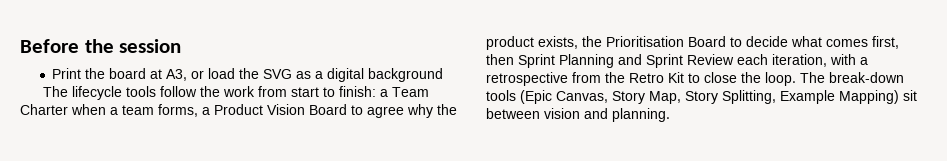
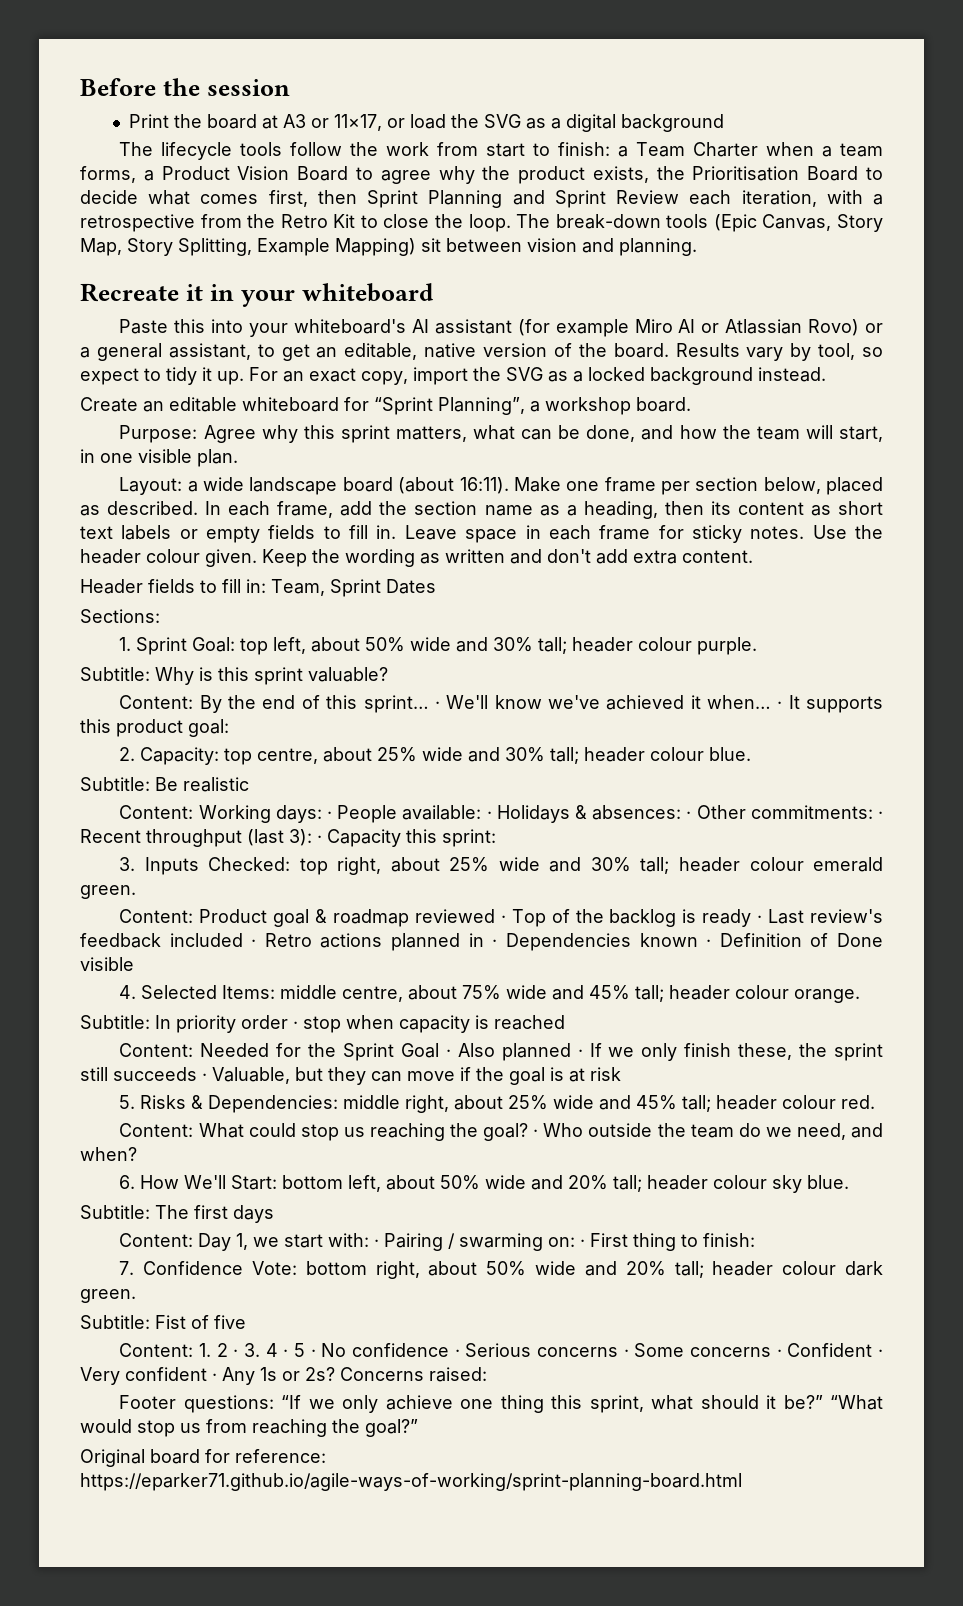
- Print the board at A3, or load the SVG as a digital background
+ Print the board at A3 or 11×17, or load the SVG as a digital background
+ Recreate it in your whiteboard
+ Paste this into your whiteboard's AI assistant (for example Miro AI or Atlassian Rovo) or a general assistant, to get an editable, native version of the board. Results vary by tool, so expect to tidy it up. For an exact copy, import the SVG as a locked background instead.
+ Create an editable whiteboard for “Sprint Planning”, a workshop board.
+ Purpose: Agree why this sprint matters, what can be done, and how the team will start, in one visible plan.
+ Layout: a wide landscape board (about 16:11). Make one frame per section below, placed as described. In each frame, add the section name as a heading, then its content as short text labels or empty fields to fill in. Leave space in each frame for sticky notes. Use the header colour given. Keep the wording as written and don't add extra content.
+ Header fields to fill in: Team, Sprint Dates
+ Sections:
+ 1. Sprint Goal: top left, about 50% wide and 30% tall; header colour purple.
+ Subtitle: Why is this sprint valuable?
+ Content: By the end of this sprint… · We'll know we've achieved it when… · It supports this product goal:
+ 2. Capacity: top centre, about 25% wide and 30% tall; header colour blue.
+ Subtitle: Be realistic
+ Content: Working days: · People available: · Holidays & absences: · Other commitments: · Recent throughput (last 3): · Capacity this sprint:
+ 3. Inputs Checked: top right, about 25% wide and 30% tall; header colour emerald green.
+ Content: Product goal & roadmap reviewed · Top of the backlog is ready · Last review's feedback included · Retro actions planned in · Dependencies known · Definition of Done visible
+ 4. Selected Items: middle centre, about 75% wide and 45% tall; header colour orange.
+ Subtitle: In priority order · stop when capacity is reached
+ Content: Needed for the Sprint Goal · Also planned · If we only finish these, the sprint still succeeds · Valuable, but they can move if the goal is at risk
+ 5. Risks & Dependencies: middle right, about 25% wide and 45% tall; header colour red.
+ Content: What could stop us reaching the goal? · Who outside the team do we need, and when?
+ 6. How We'll Start: bottom left, about 50% wide and 20% tall; header colour sky blue.
+ Subtitle: The first days
+ Content: Day 1, we start with: · Pairing / swarming on: · First thing to finish:
+ 7. Confidence Vote: bottom right, about 50% wide and 20% tall; header colour dark green.
+ Subtitle: Fist of five
+ Content: 1. 2 · 3. 4 · 5 · No confidence · Serious concerns · Some concerns · Confident · Very confident · Any 1s or 2s? Concerns raised:
+ Footer questions: “If we only achieve one thing this sprint, what should it be?” “What would stop us from reaching the goal?”
+ Original board for reference: https://eparker71.github.io/agile-ways-of-working/sprint-planning-board.html

